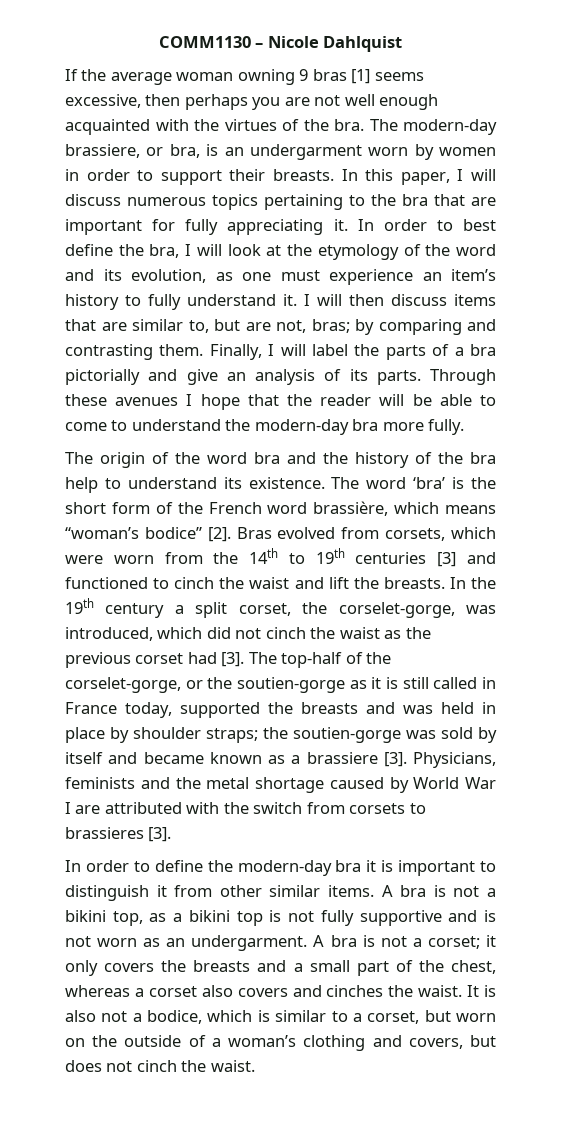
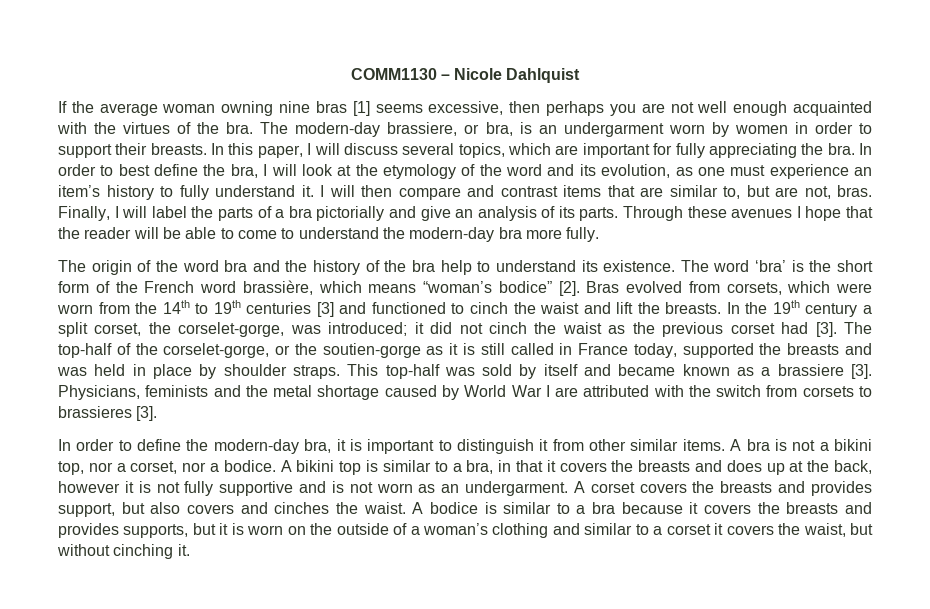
- If the average woman owning 9 bras [1] seems excessive, then perhaps you are not well enough acquainted with the virtues of the bra.
+ If the average woman owning nine bras [1] seems excessive, then perhaps you are not well enough acquainted with the virtues of the bra.
- In this paper, I will discuss numerous topics pertaining to the bra that are important for fully appreciating it.
+ In this paper, I will discuss several topics, which are important for fully appreciating the bra.
- I will then discuss items that are similar to, but are not, bras; by comparing and contrasting them.
+ I will then compare and contrast items that are similar to, but are not, bras.
- In the 19th century a split corset, the corselet-gorge, was introduced, which did not cinch the waist as the previous corset had [3].
+ In the 19th century a split corset, the corselet-gorge, was introduced; it did not cinch the waist as the previous corset had [3].
- The top-half of the corselet-gorge, or the soutien-gorge as it is still called in France today, supported the breasts and was held in place by shoulder straps; the soutien-gorge was sold by itself and became known as a brassiere [3].
+ The top-half of the corselet-gorge, or the soutien-gorge as it is still called in France today, supported the breasts and was held in place by shoulder straps. This top-half was sold by itself and became known as a brassiere [3].
- In order to define the modern-day bra it is important to distinguish it from other similar items.
+ In order to define the modern-day bra, it is important to distinguish it from other similar items.
- A bra is not a bikini top, as a bikini top is not fully supportive and is not worn as an undergarment.
+ A bra is not a bikini top, nor a corset, nor a bodice. A bikini top is similar to a bra, in that it covers the breasts and does up at the back, however it is not fully supportive and is not worn as an undergarment.
- A bra is not a corset; it only covers the breasts and a small part of the chest, whereas a corset also covers and cinches the waist.
+ A corset covers the breasts and provides support, but also covers and cinches the waist.
- It is also not a bodice, which is similar to a corset, but worn on the outside of a woman’s clothing and covers, but does not cinch the waist.
+ A bodice is similar to a bra because it covers the breasts and provides supports, but it is worn on the outside of a woman’s clothing and similar to a corset it covers the waist, but without cinching it.

